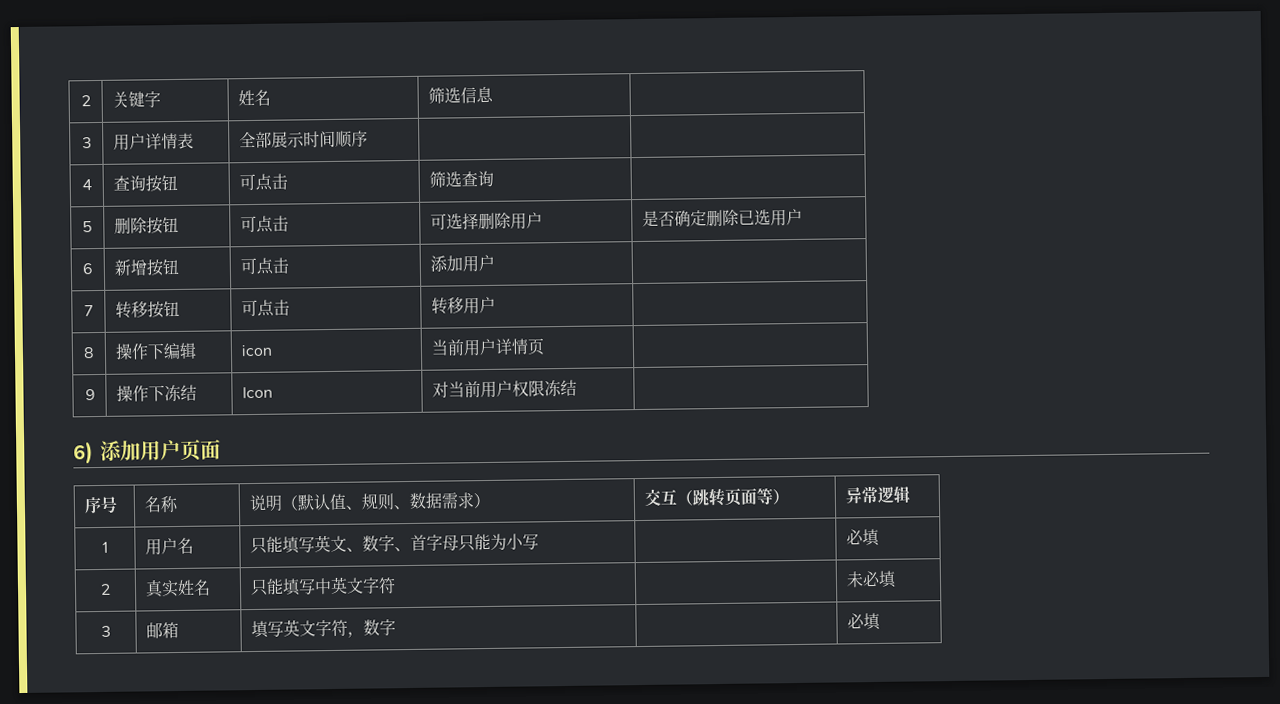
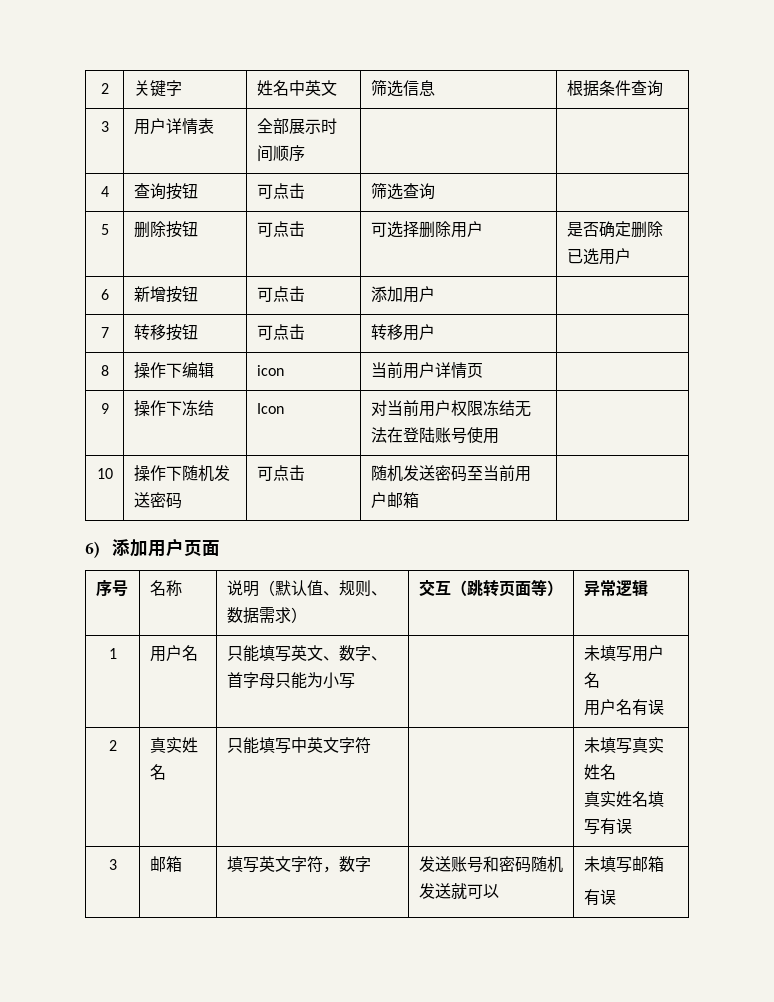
- 2 | 关键字 | 姓名 | 筛选信息 |
+ 2 | 关键字 | 姓名中英文 | 筛选信息 | 根据条件查询
- 9 | 操作下冻结 | Icon | 对当前用户权限冻结 |
+ 9 | 操作下冻结 | Icon | 对当前用户权限冻结无法在登陆账号使用 |
+ 10 | 操作下随机发送密码 | 可点击 | 随机发送密码至当前用户邮箱 |
- 1 | 用户名 | 只能填写英文、数字、首字母只能为小写 | | 必填
+ 1 | 用户名 | 只能填写英文、数字、首字母只能为小写 | | 未填写用户名
+ 用户名有误
- 2 | 真实姓名 | 只能填写中英文字符 | | 未必填
+ 2 | 真实姓名 | 只能填写中英文字符 | | 未填写真实姓名
+ 真实姓名填写有误
- 3 | 邮箱 | 填写英文字符，数字 | | 必填
+ 3 | 邮箱 | 填写英文字符，数字 | 发送账号和密码随机发送就可以 | 未填写邮箱
+ 有误

